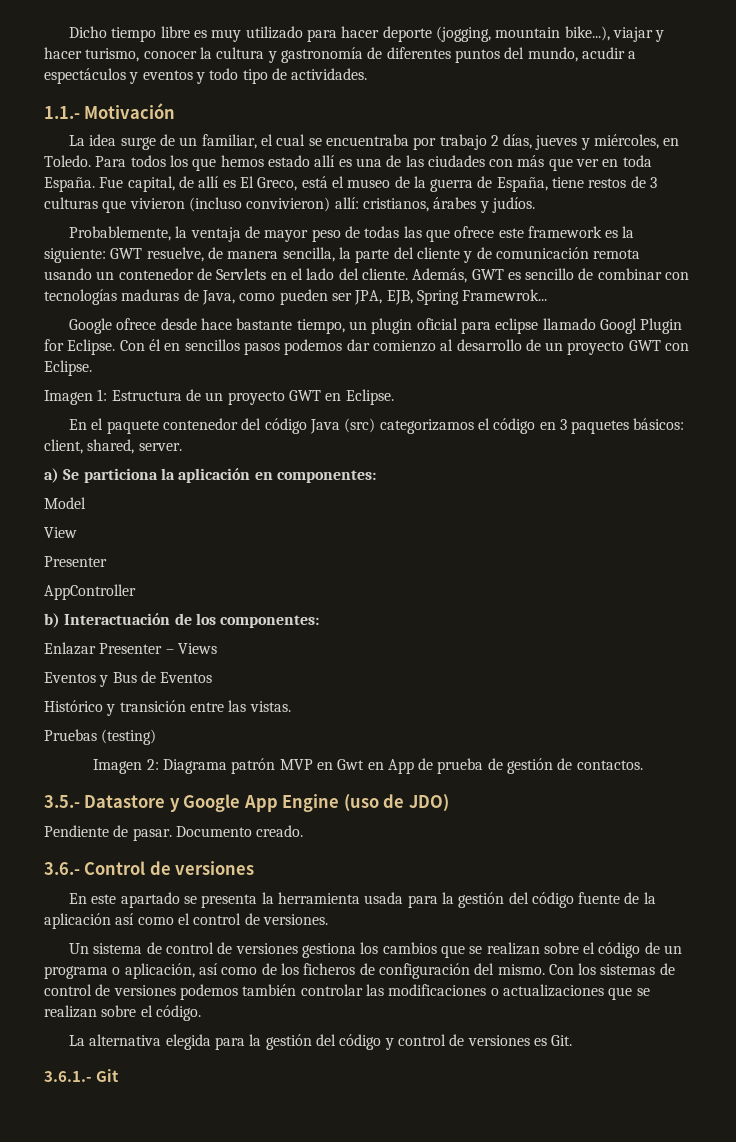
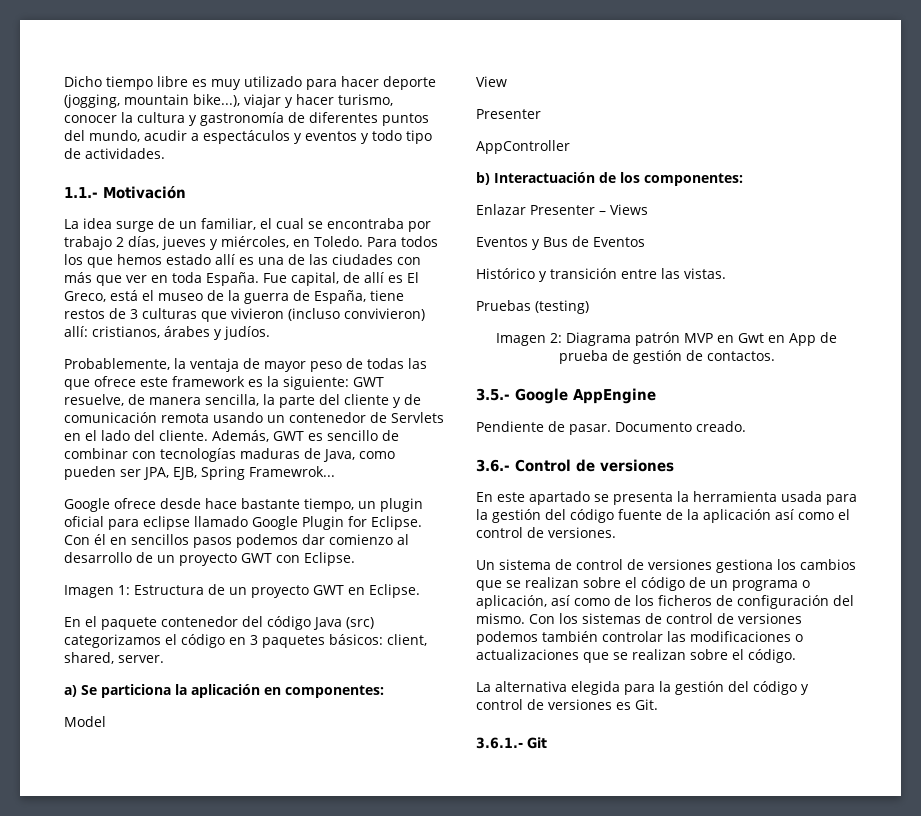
- La idea surge de un familiar, el cual se encuentraba por trabajo 2 días, jueves y miércoles, en Toledo.
+ La idea surge de un familiar, el cual se encontraba por trabajo 2 días, jueves y miércoles, en Toledo.
- Google ofrece desde hace bastante tiempo, un plugin oficial para eclipse llamado Googl Plugin for Eclipse.
+ Google ofrece desde hace bastante tiempo, un plugin oficial para eclipse llamado Google Plugin for Eclipse.
- 3.5.- Datastore y Google App Engine (uso de JDO)
+ 3.5.- Google AppEngine

